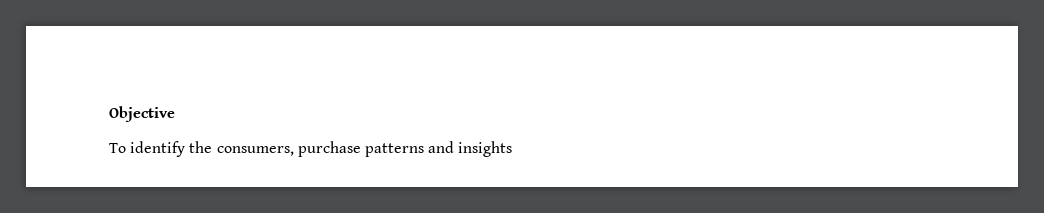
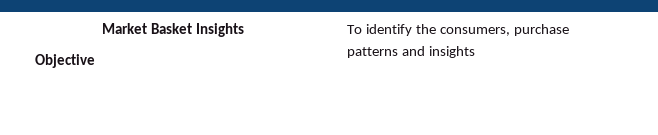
+ Market Basket Insights

